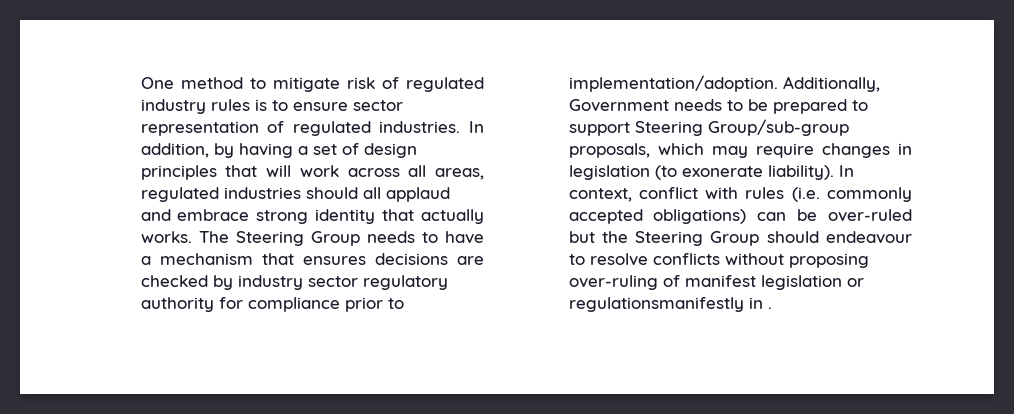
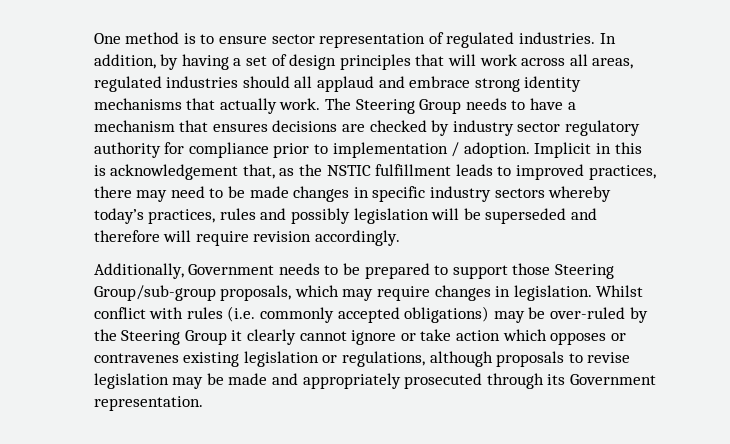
- One method to mitigate risk of regulated industry rules is to ensure sector representation of regulated industries.
+ One method is to ensure sector representation of regulated industries.
- In addition, by having a set of design principles that will work across all areas, regulated industries should all applaud and embrace strong identity that actually works.
+ In addition, by having a set of design principles that will work across all areas, regulated industries should all applaud and embrace strong identity mechanisms that actually work.
- The Steering Group needs to have a mechanism that ensures decisions are checked by industry sector regulatory authority for compliance prior to implementation/adoption. Additionally, Government needs to be prepared to support Steering Group/sub-group proposals, which may require changes in legislation (to exonerate liability). In context, conflict with rules (i.e. commonly accepted obligations) can be over-ruled but the Steering Group should endeavour to resolve conflicts without proposing over-ruling of manifest legislation or regulationsmanifestly in .
+ The Steering Group needs to have a mechanism that ensures decisions are checked by industry sector regulatory authority for compliance prior to implementation / adoption. Implicit in this is acknowledgement that, as the NSTIC fulfillment leads to improved practices, there may need to be made changes in specific industry sectors whereby today’s practices, rules and possibly legislation will be superseded and therefore will require revision accordingly.
+ Additionally, Government needs to be prepared to support those Steering Group/sub-group proposals, which may require changes in legislation. Whilst conflict with rules (i.e. commonly accepted obligations) may be over-ruled by the Steering Group it clearly cannot ignore or take action which opposes or contravenes existing legislation or regulations, although proposals to revise legislation may be made and appropriately prosecuted through its Government representation.

